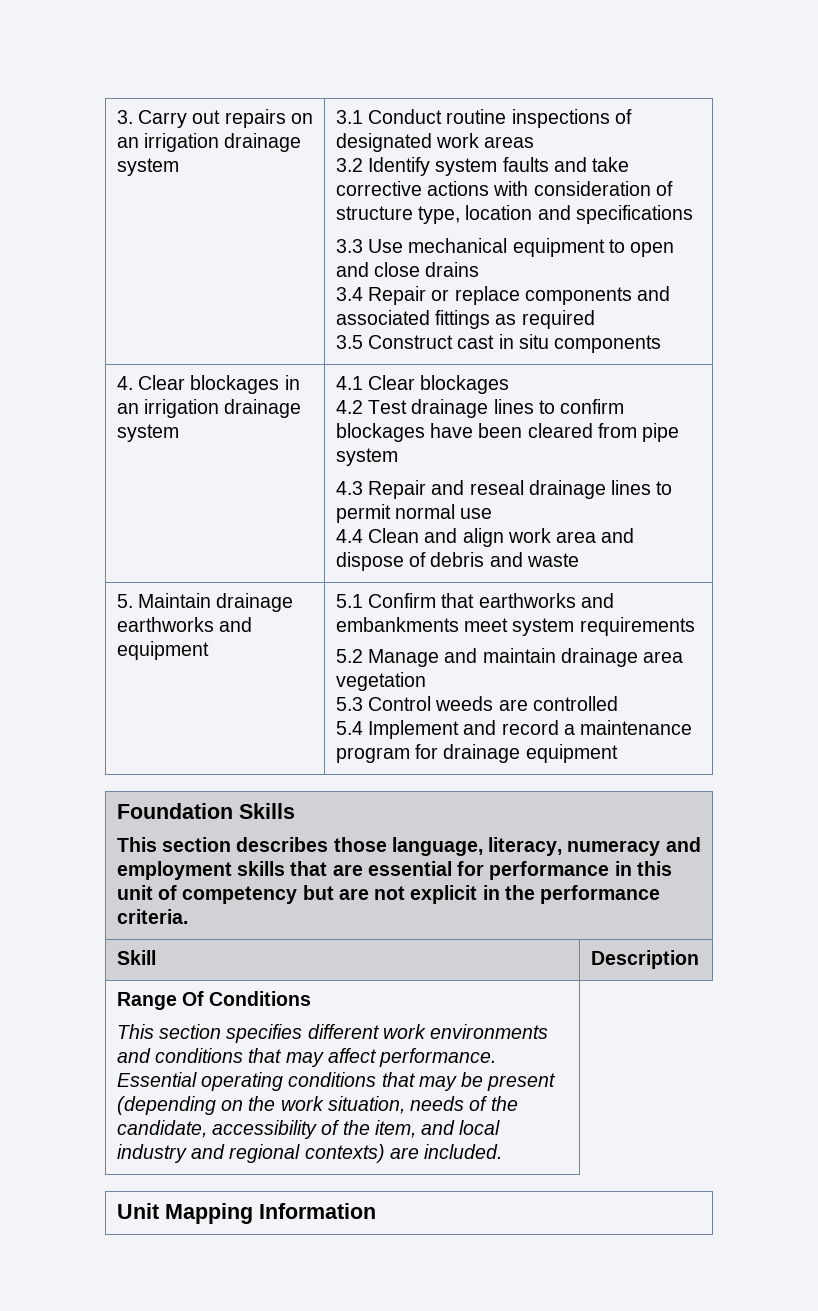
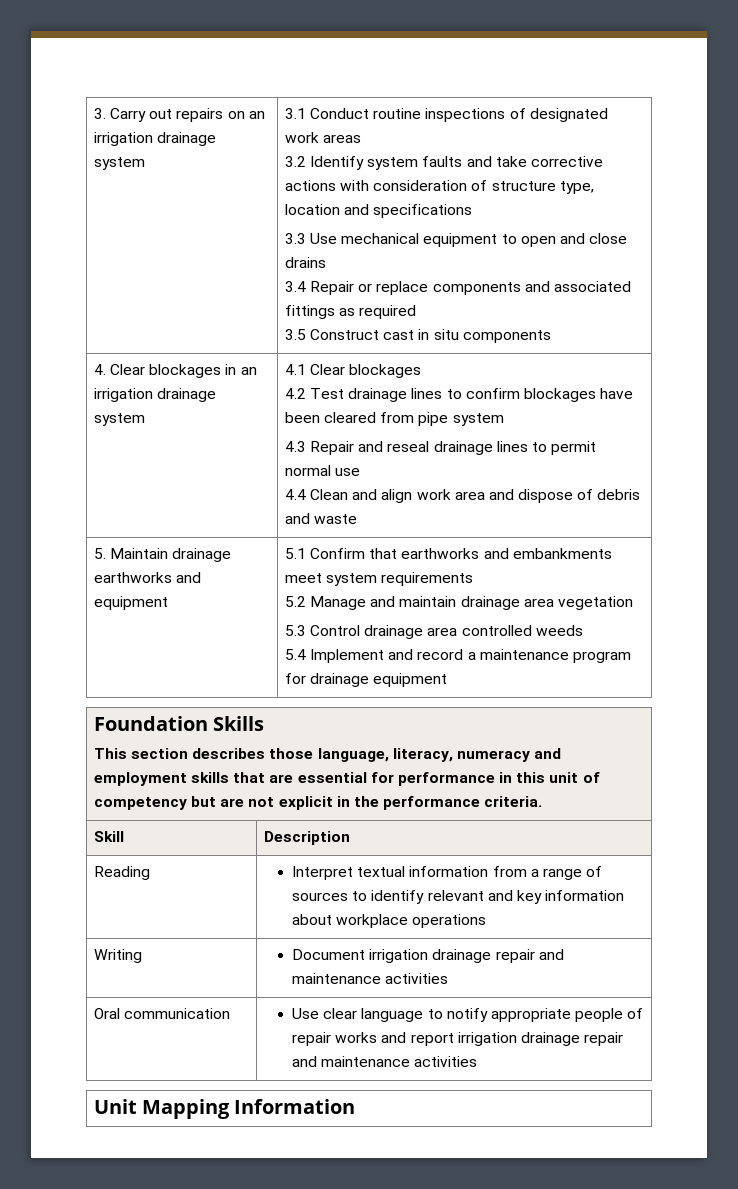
  5. Maintain drainage earthworks and equipment | 5.1 Confirm that earthworks and embankments meet system requirements
  5.2 Manage and maintain drainage area vegetation
- 5.3 Control weeds are controlled
+ 5.3 Control drainage area controlled weeds
- Range Of Conditions
- This section specifies different work environments and conditions that may affect performance. Essential operating conditions that may be present (depending on the work situation, needs of the candidate, accessibility of the item, and local industry and regional contexts) are included.
+ Reading | Interpret textual information from a range of sources to identify relevant and key information about workplace operations
+ Writing | Document irrigation drainage repair and maintenance activities
+ Oral communication | Use clear language to notify appropriate people of repair works and report irrigation drainage repair and maintenance activities

